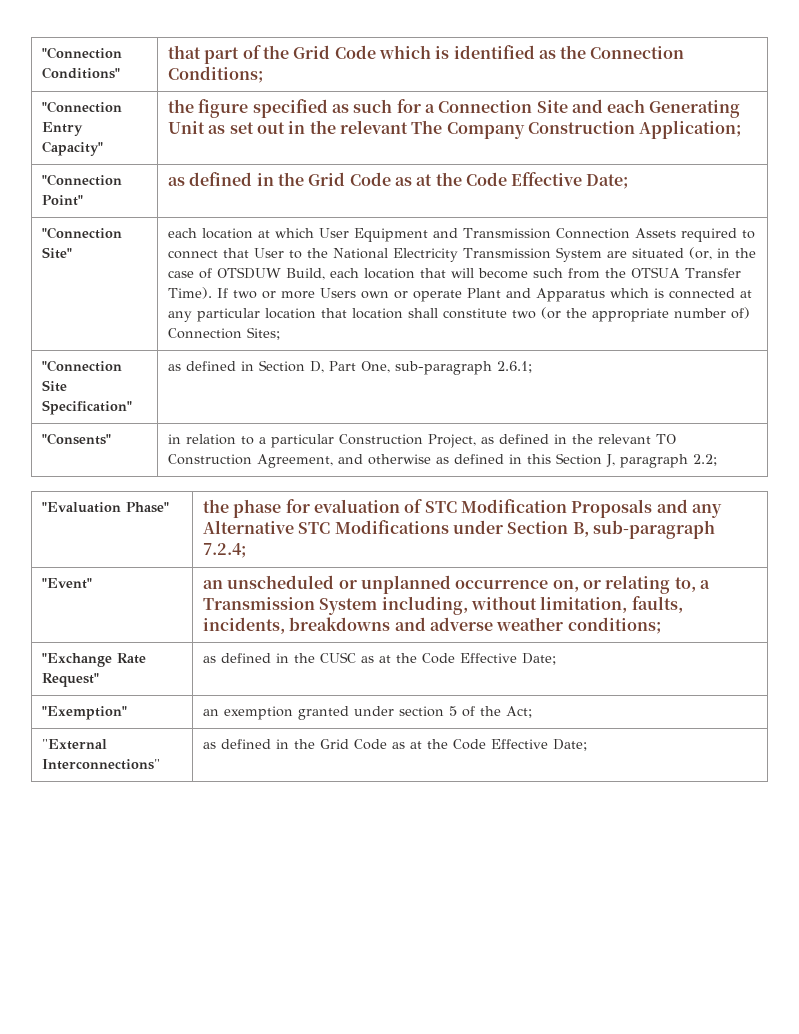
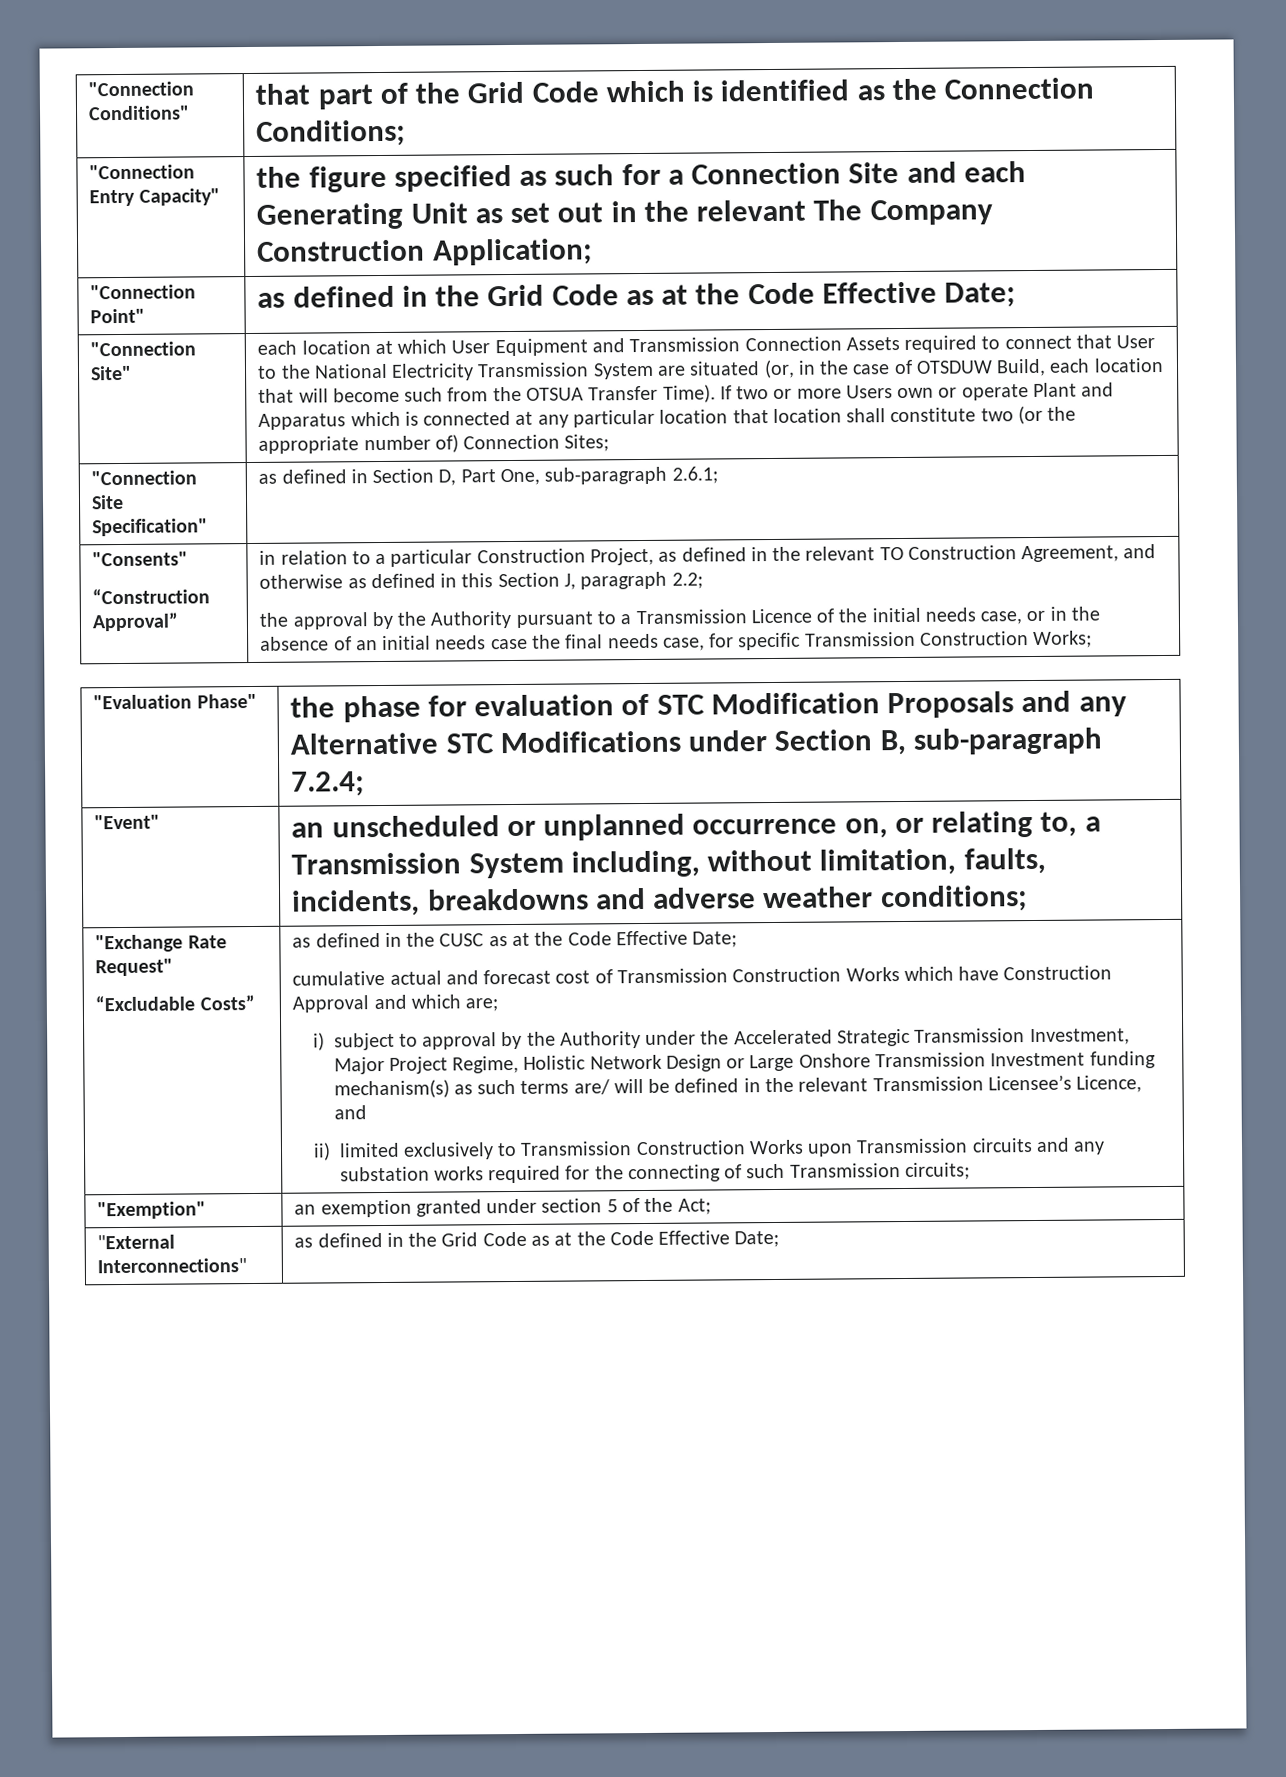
+ “Construction Approval”
+ the approval by the Authority pursuant to a Transmission Licence of the initial needs case, or in the absence of an initial needs case the final needs case, for specific Transmission Construction Works;
+ “Excludable Costs”
+ cumulative actual and forecast cost of Transmission Construction Works which have Construction Approval and which are;
+ i) subject to approval by the Authority under the Accelerated Strategic Transmission Investment, Major Project Regime, Holistic Network Design or Large Onshore Transmission Investment funding mechanism(s) as such terms are/ will be defined in the relevant Transmission Licensee’s Licence, and
+ ii) limited exclusively to Transmission Construction Works upon Transmission circuits and any substation works required for the connecting of such Transmission circuits;

